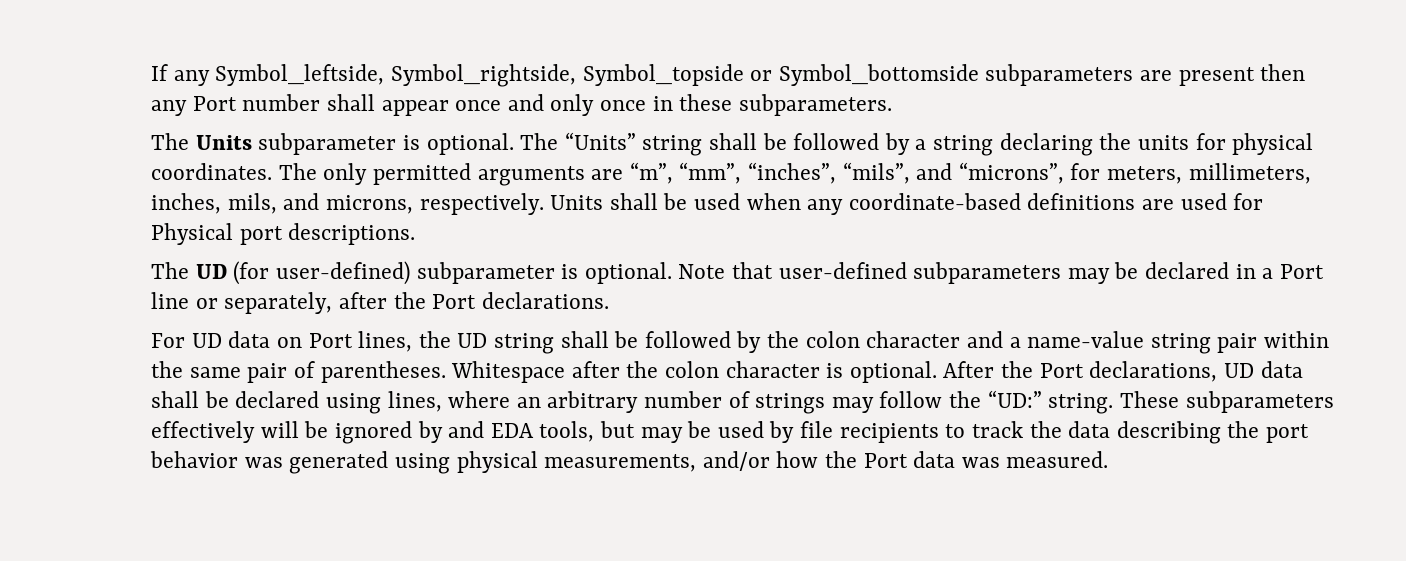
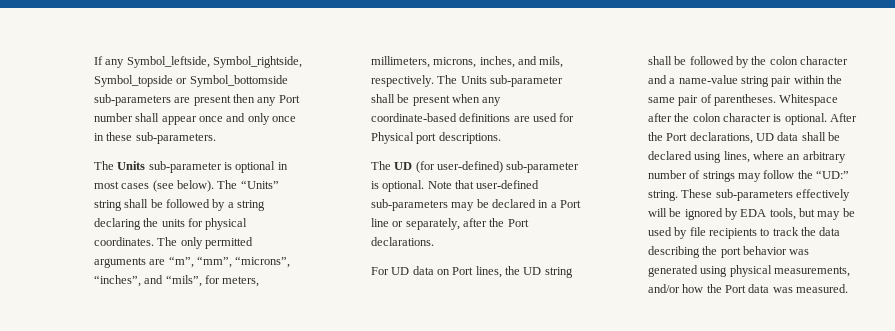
- If any Symbol_leftside, Symbol_rightside, Symbol_topside or Symbol_bottomside subparameters are present then any Port number shall appear once and only once in these subparameters.
- The Units subparameter is optional.
+ If any Symbol_leftside, Symbol_rightside, Symbol_topside or Symbol_bottomside sub-parameters are present then any Port number shall appear once and only once in these sub-parameters.
+ The Units sub-parameter is optional in most cases (see below).
- The only permitted arguments are “m”, “mm”, “inches”, “mils”, and “microns”, for meters, millimeters, inches, mils, and microns, respectively. Units shall be used when any coordinate-based definitions are used for Physical port descriptions.
+ The only permitted arguments are “m”, “mm”, “microns”, “inches”, and “mils”, for meters, millimeters, microns, inches, and mils, respectively. The Units sub-parameter shall be present when any coordinate-based definitions are used for Physical port descriptions.
- The UD (for user-defined) subparameter is optional.
+ The UD (for user-defined) sub-parameter is optional.
- Note that user-defined subparameters may be declared in a Port line or separately, after the Port declarations.
+ Note that user-defined sub-parameters may be declared in a Port line or separately, after the Port declarations.
- These subparameters effectively will be ignored by and EDA tools, but may be used by file recipients to track the data describing the port behavior was generated using physical measurements, and/or how the Port data was measured.
+ These sub-parameters effectively will be ignored by EDA tools, but may be used by file recipients to track the data describing the port behavior was generated using physical measurements, and/or how the Port data was measured.

